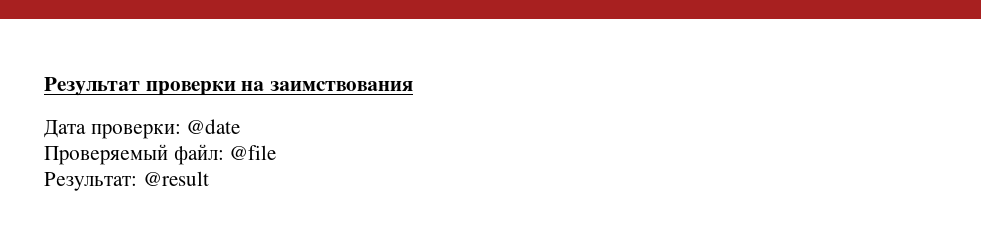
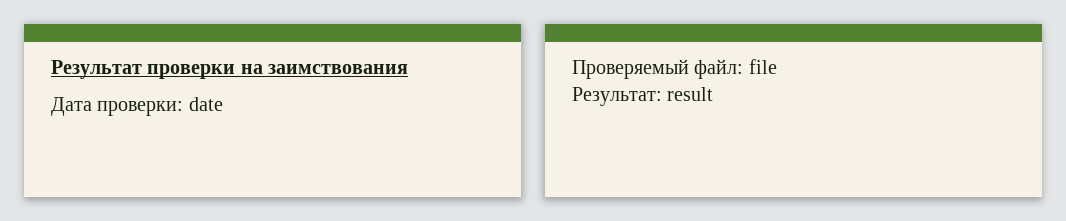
- Дата проверки: @date
+ Дата проверки: date
- Проверяемый файл: @file
+ Проверяемый файл: file
- Результат: @result
+ Результат: result

